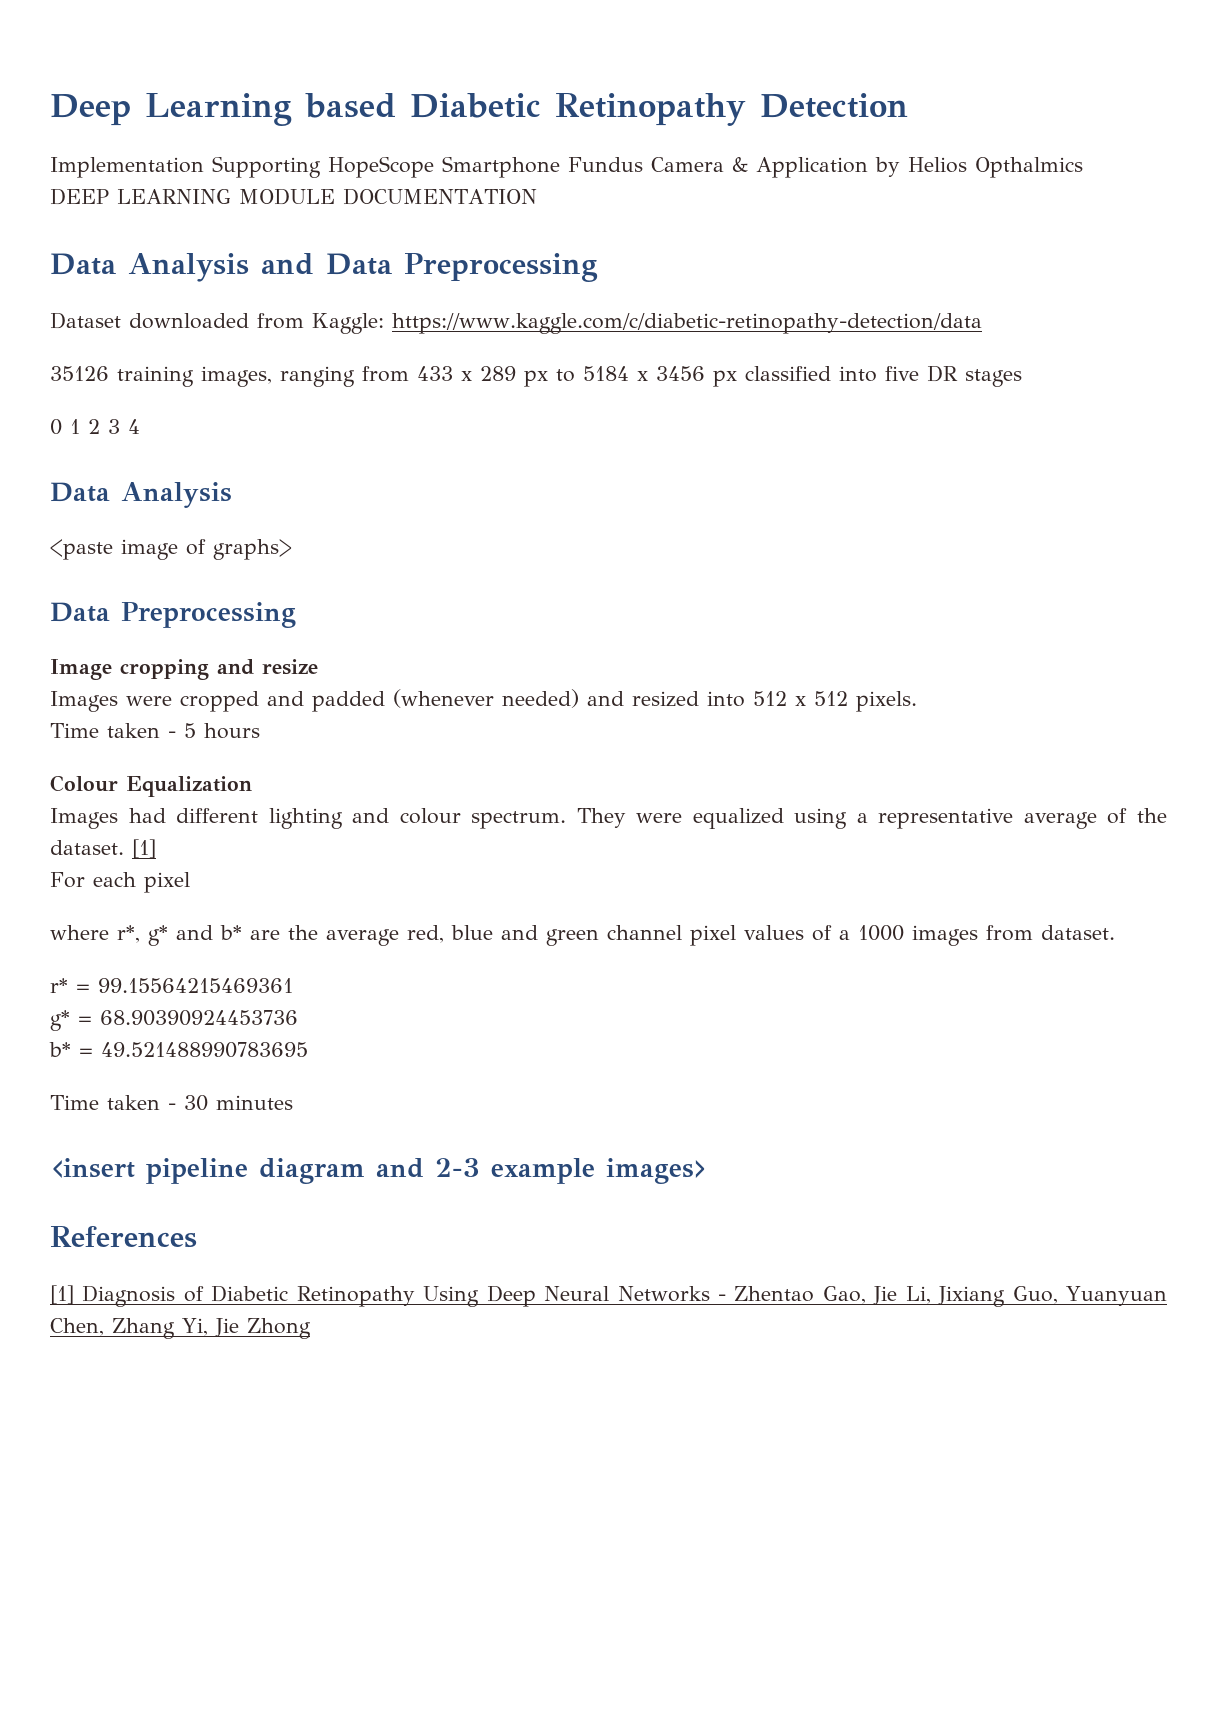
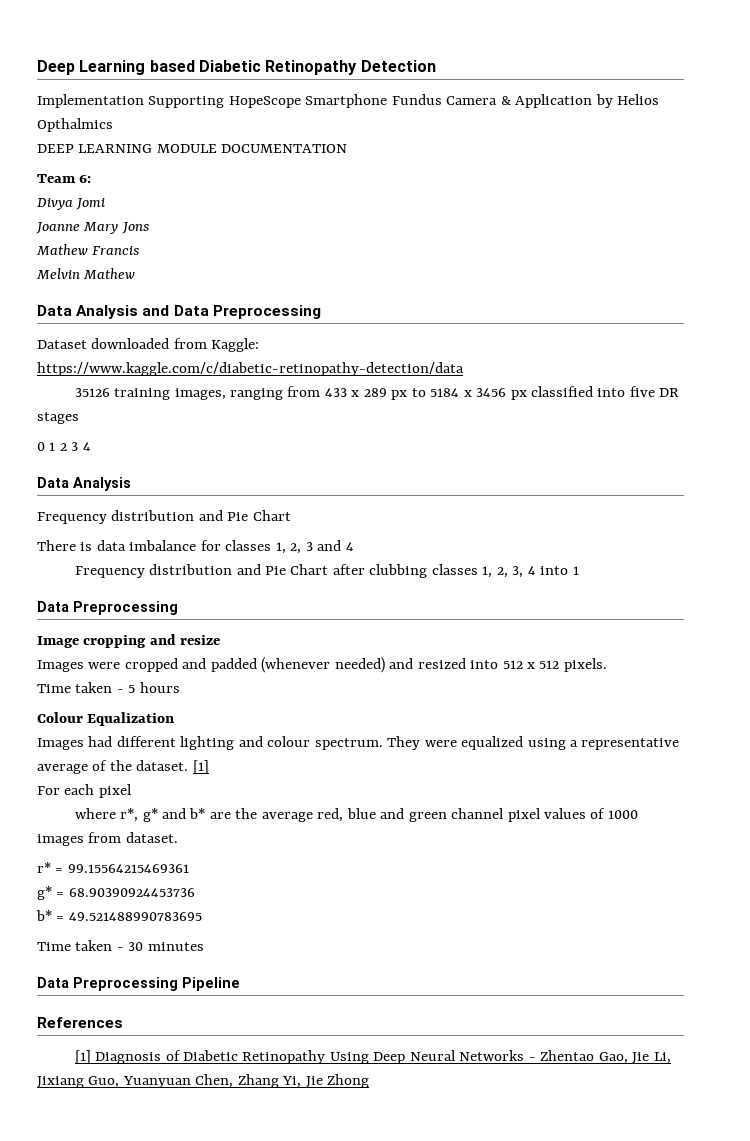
+ Team 6:
+ Divya Jomi
+ Joanne Mary Jons
+ Mathew Francis
+ Melvin Mathew
  0 1 2 3 4
  Data Analysis
- <paste image of graphs>
+ Frequency distribution and Pie Chart
+ There is data imbalance for classes 1, 2, 3 and 4
+ Frequency distribution and Pie Chart after clubbing classes 1, 2, 3, 4 into 1
- where r*, g* and b* are the average red, blue and green channel pixel values of a 1000 images from dataset.
+ where r*, g* and b* are the average red, blue and green channel pixel values of 1000 images from dataset.
- <insert pipeline diagram and 2-3 example images>
+ Data Preprocessing Pipeline

